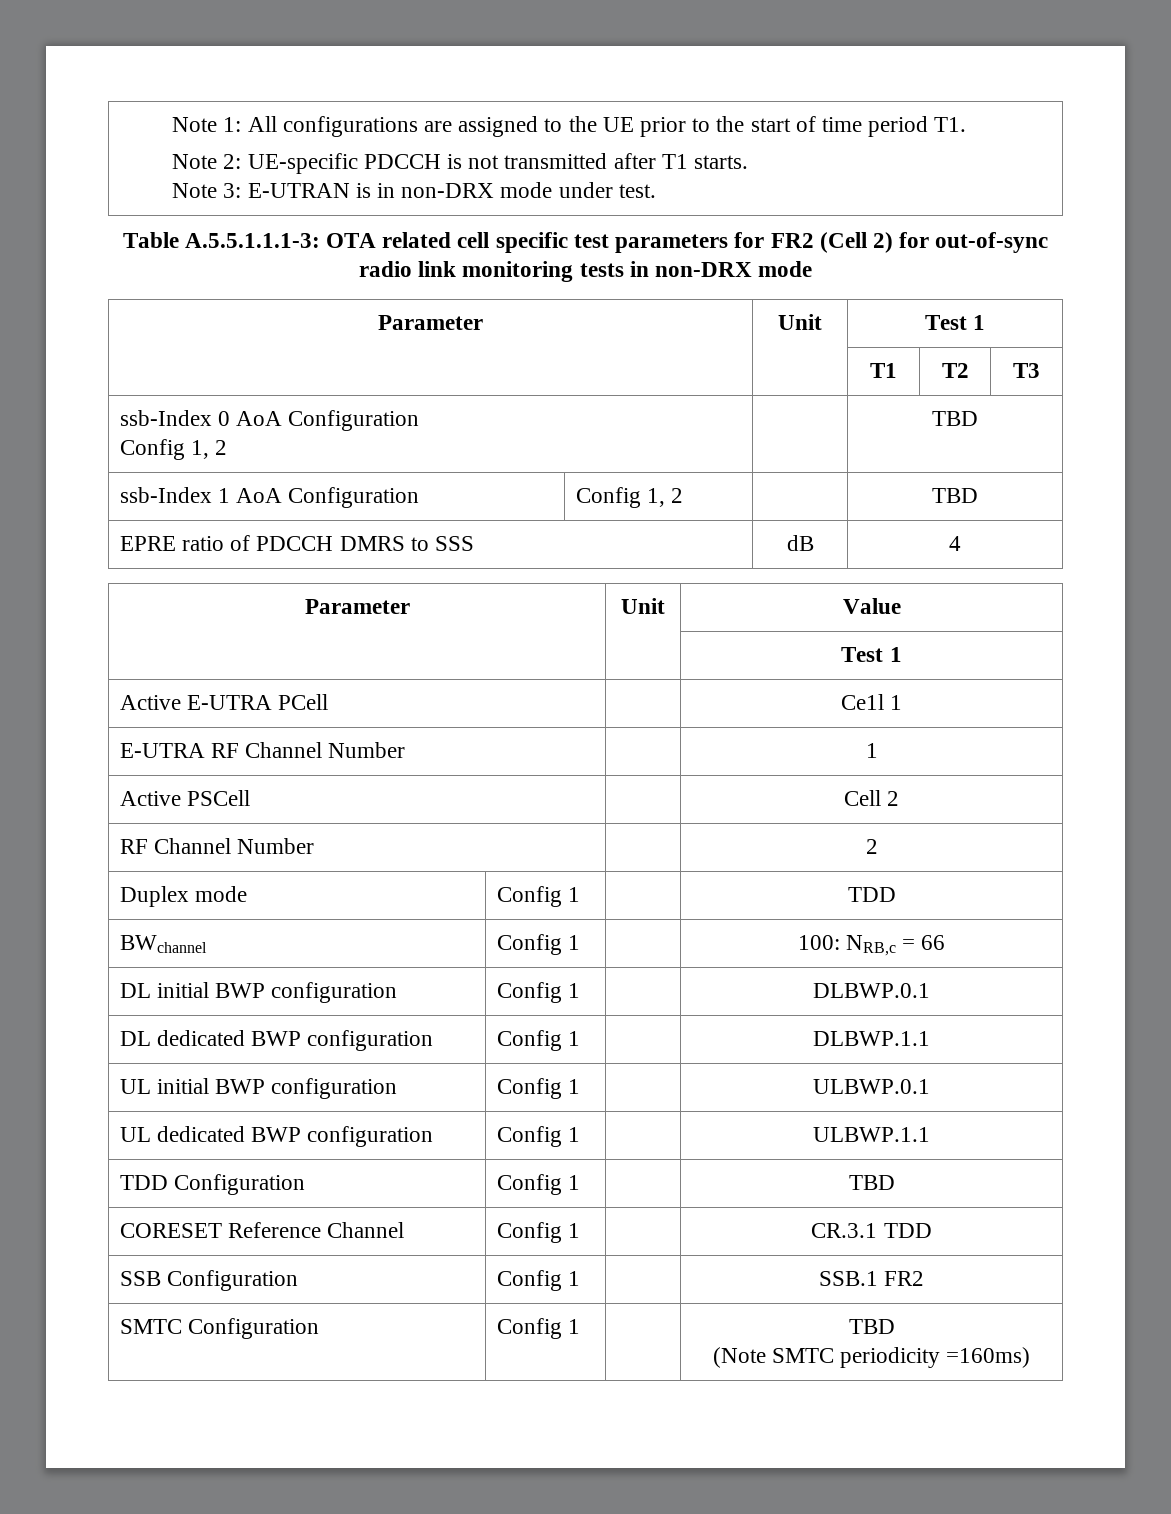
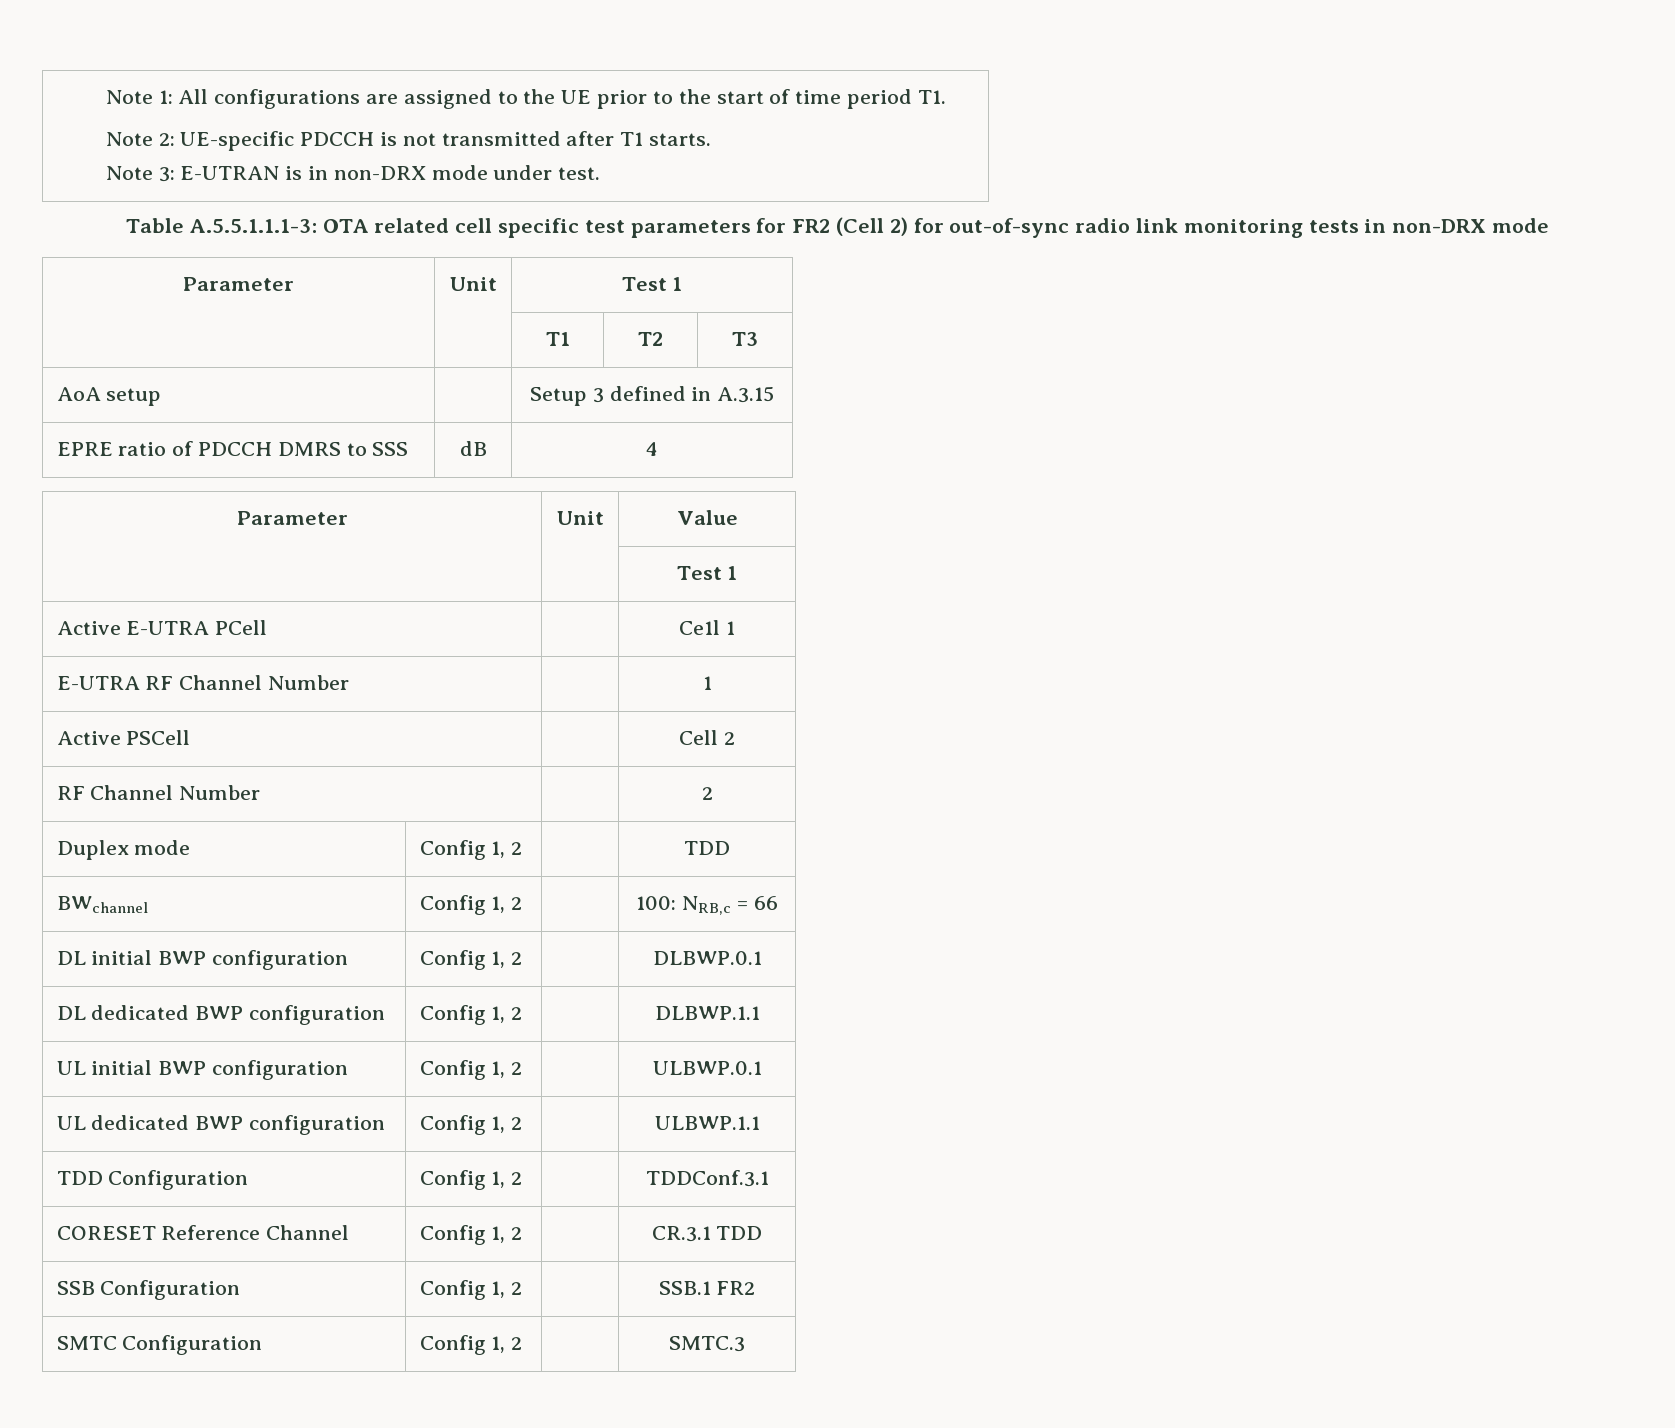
- ssb-Index 0 AoA Configuration
- Config 1, 2 | | TBD
- ssb-Index 1 AoA Configuration | Config 1, 2 | | TBD
+ AoA setup | | Setup 3 defined in A.3.15
- Duplex mode | Config 1 | | TDD
+ Duplex mode | Config 1, 2 | | TDD
- BWchannel | Config 1 | | 100: NRB,c = 66
+ BWchannel | Config 1, 2 | | 100: NRB,c = 66
- DL initial BWP configuration | Config 1 | | DLBWP.0.1
+ DL initial BWP configuration | Config 1, 2 | | DLBWP.0.1
- DL dedicated BWP configuration | Config 1 | | DLBWP.1.1
+ DL dedicated BWP configuration | Config 1, 2 | | DLBWP.1.1
- UL initial BWP configuration | Config 1 | | ULBWP.0.1
+ UL initial BWP configuration | Config 1, 2 | | ULBWP.0.1
- UL dedicated BWP configuration | Config 1 | | ULBWP.1.1
+ UL dedicated BWP configuration | Config 1, 2 | | ULBWP.1.1
- TDD Configuration | Config 1 | | TBD
+ TDD Configuration | Config 1, 2 | | TDDConf.3.1
- CORESET Reference Channel | Config 1 | | CR.3.1 TDD
+ CORESET Reference Channel | Config 1, 2 | | CR.3.1 TDD
- SSB Configuration | Config 1 | | SSB.1 FR2
+ SSB Configuration | Config 1, 2 | | SSB.1 FR2
- SMTC Configuration | Config 1 | | TBD
- (Note SMTC periodicity =160ms)
+ SMTC Configuration | Config 1, 2 | | SMTC.3

